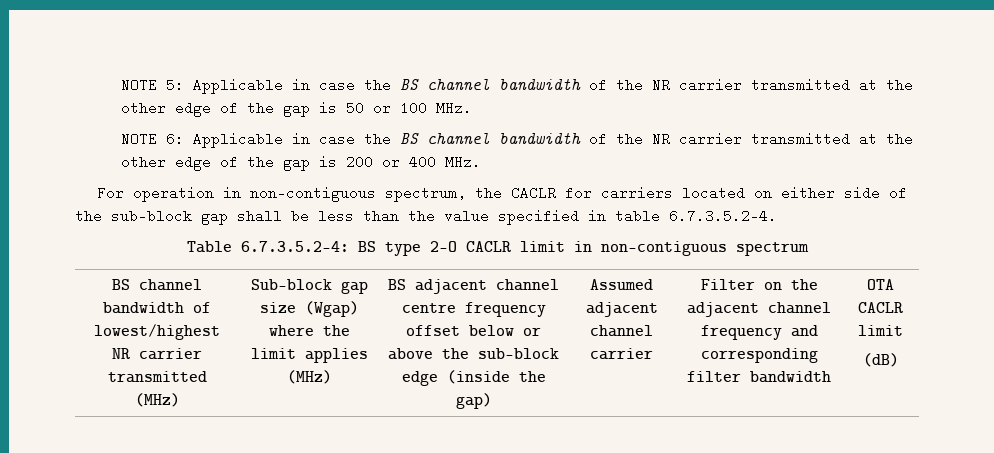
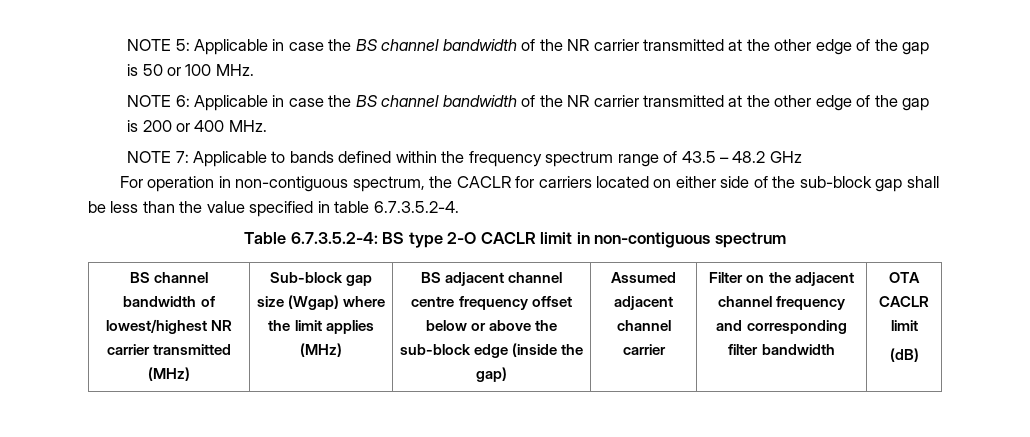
+ NOTE 7: Applicable to bands defined within the frequency spectrum range of 43.5 – 48.2 GHz

